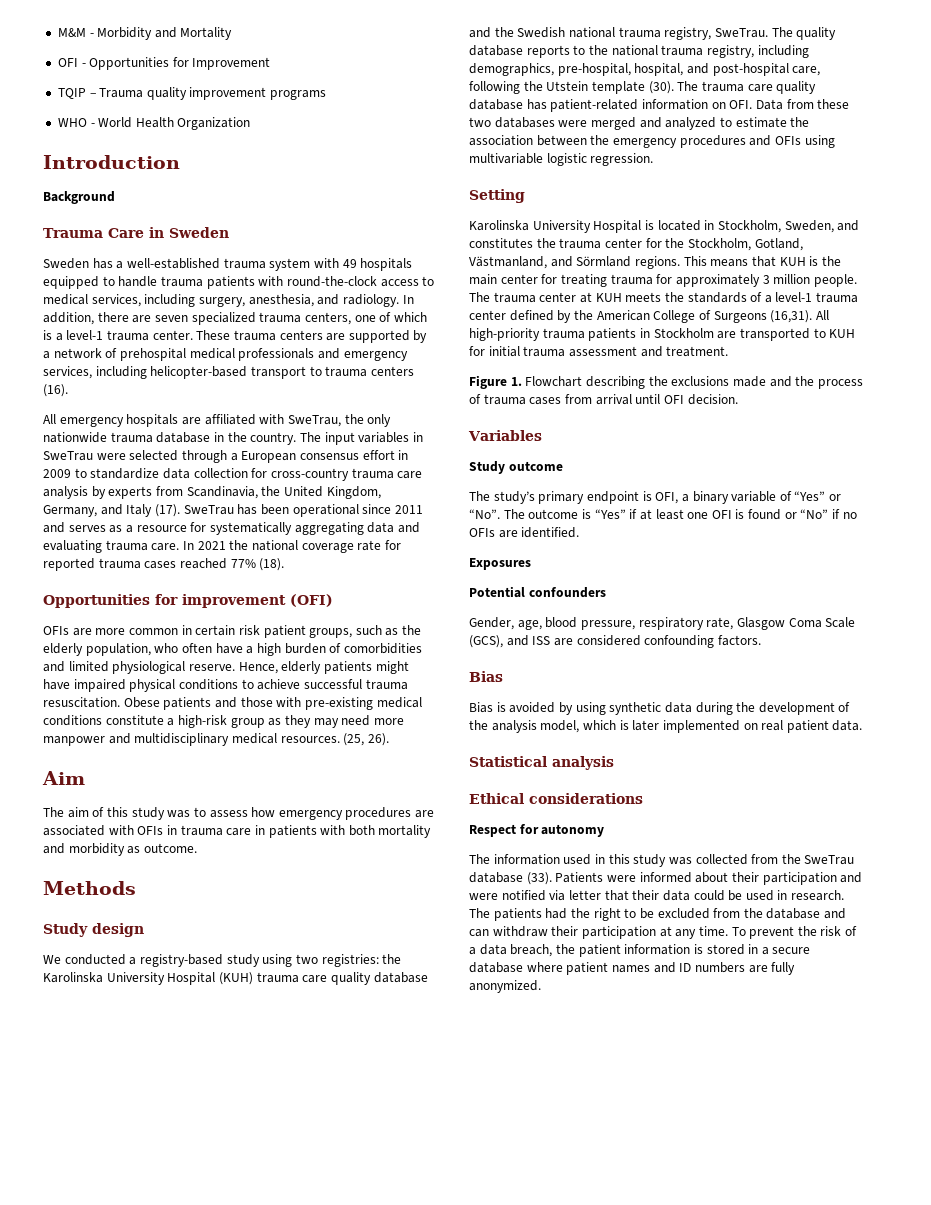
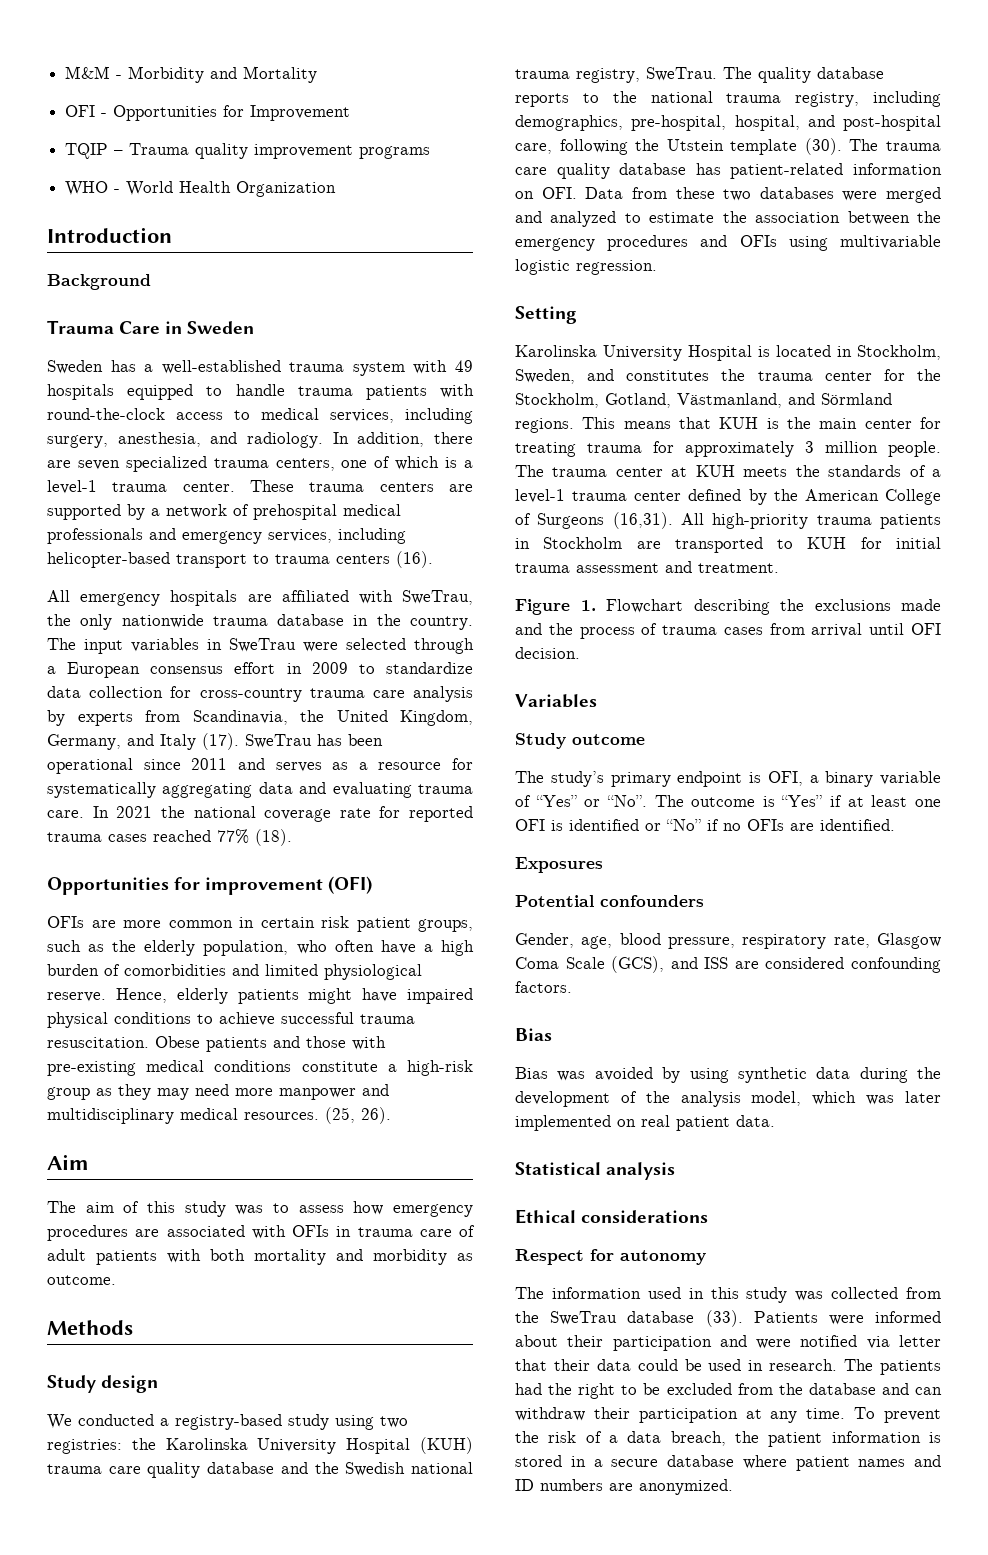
- The aim of this study was to assess how emergency procedures are associated with OFIs in trauma care in patients with both mortality and morbidity as outcome.
+ The aim of this study was to assess how emergency procedures are associated with OFIs in trauma care of adult patients with both mortality and morbidity as outcome.
- The study’s primary endpoint is OFI, a binary variable of “Yes” or “No”. The outcome is “Yes” if at least one OFI is found or “No” if no OFIs are identified.
+ The study’s primary endpoint is OFI, a binary variable of “Yes” or “No”. The outcome is “Yes” if at least one OFI is identified or “No” if no OFIs are identified.
- Bias is avoided by using synthetic data during the development of the analysis model, which is later implemented on real patient data.
+ Bias was avoided by using synthetic data during the development of the analysis model, which was later implemented on real patient data.
- To prevent the risk of a data breach, the patient information is stored in a secure database where patient names and ID numbers are fully anonymized.
+ To prevent the risk of a data breach, the patient information is stored in a secure database where patient names and ID numbers are anonymized.

